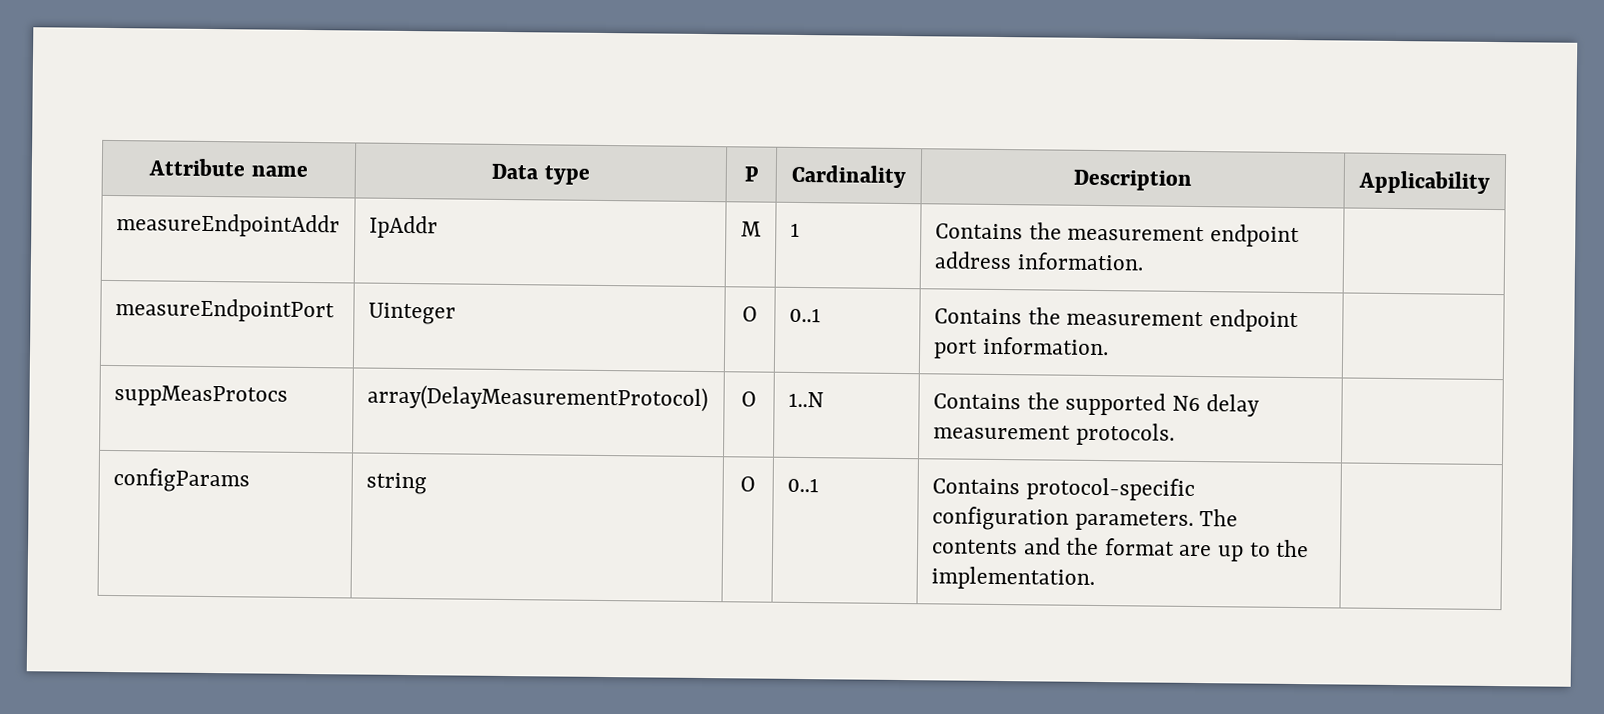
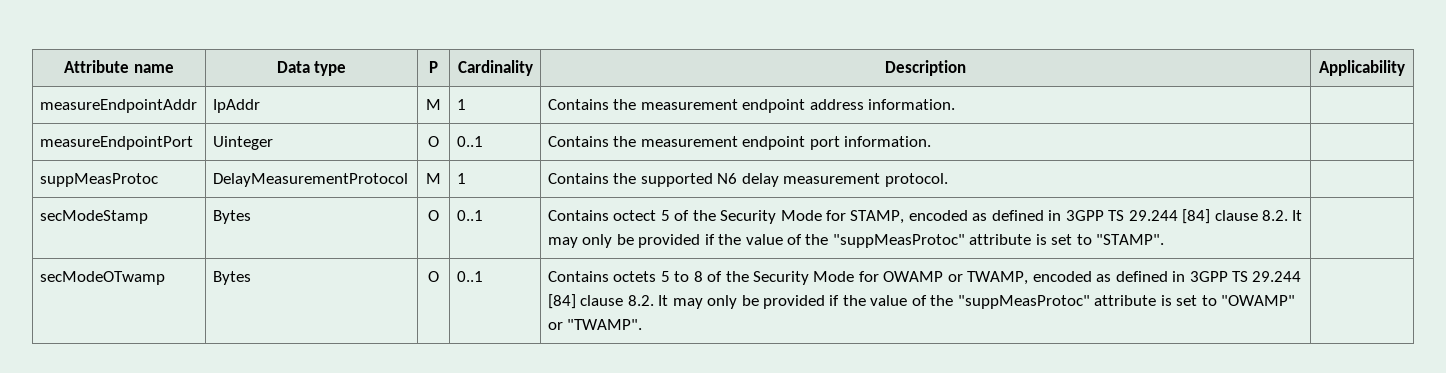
- suppMeasProtocs | array(DelayMeasurementProtocol) | O | 1..N | Contains the supported N6 delay measurement protocols. |
- configParams | string | O | 0..1 | Contains protocol-specific configuration parameters. The contents and the format are up to the implementation. |
+ suppMeasProtoc | DelayMeasurementProtocol | M | 1 | Contains the supported N6 delay measurement protocol. |
+ secModeStamp | Bytes | O | 0..1 | Contains octect 5 of the Security Mode for STAMP, encoded as defined in 3GPP TS 29.244 [84] clause 8.2. It may only be provided if the value of the "suppMeasProtoc" attribute is set to "STAMP". |
+ secModeOTwamp | Bytes | O | 0..1 | Contains octets 5 to 8 of the Security Mode for OWAMP or TWAMP, encoded as defined in 3GPP TS 29.244 [84] clause 8.2. It may only be provided if the value of the "suppMeasProtoc" attribute is set to "OWAMP" or "TWAMP".

